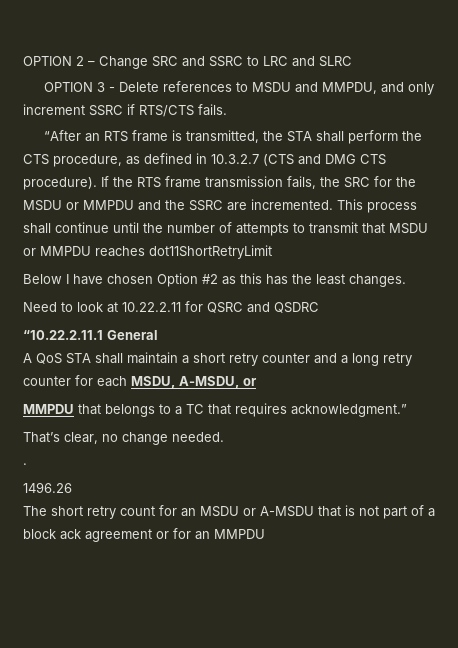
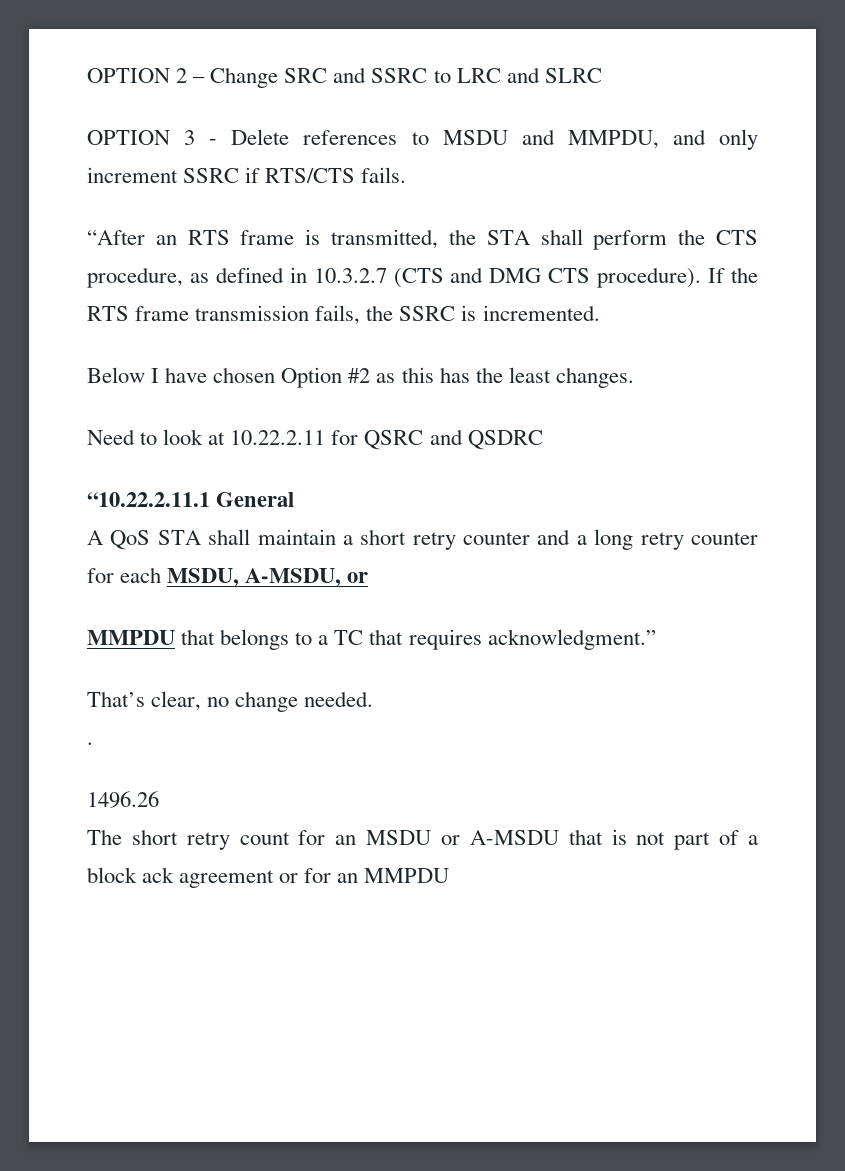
- If the RTS frame transmission fails, the SRC for the MSDU or MMPDU and the SSRC are incremented. This process shall continue until the number of attempts to transmit that MSDU or MMPDU reaches dot11ShortRetryLimit
+ If the RTS frame transmission fails, the SSRC is incremented.

